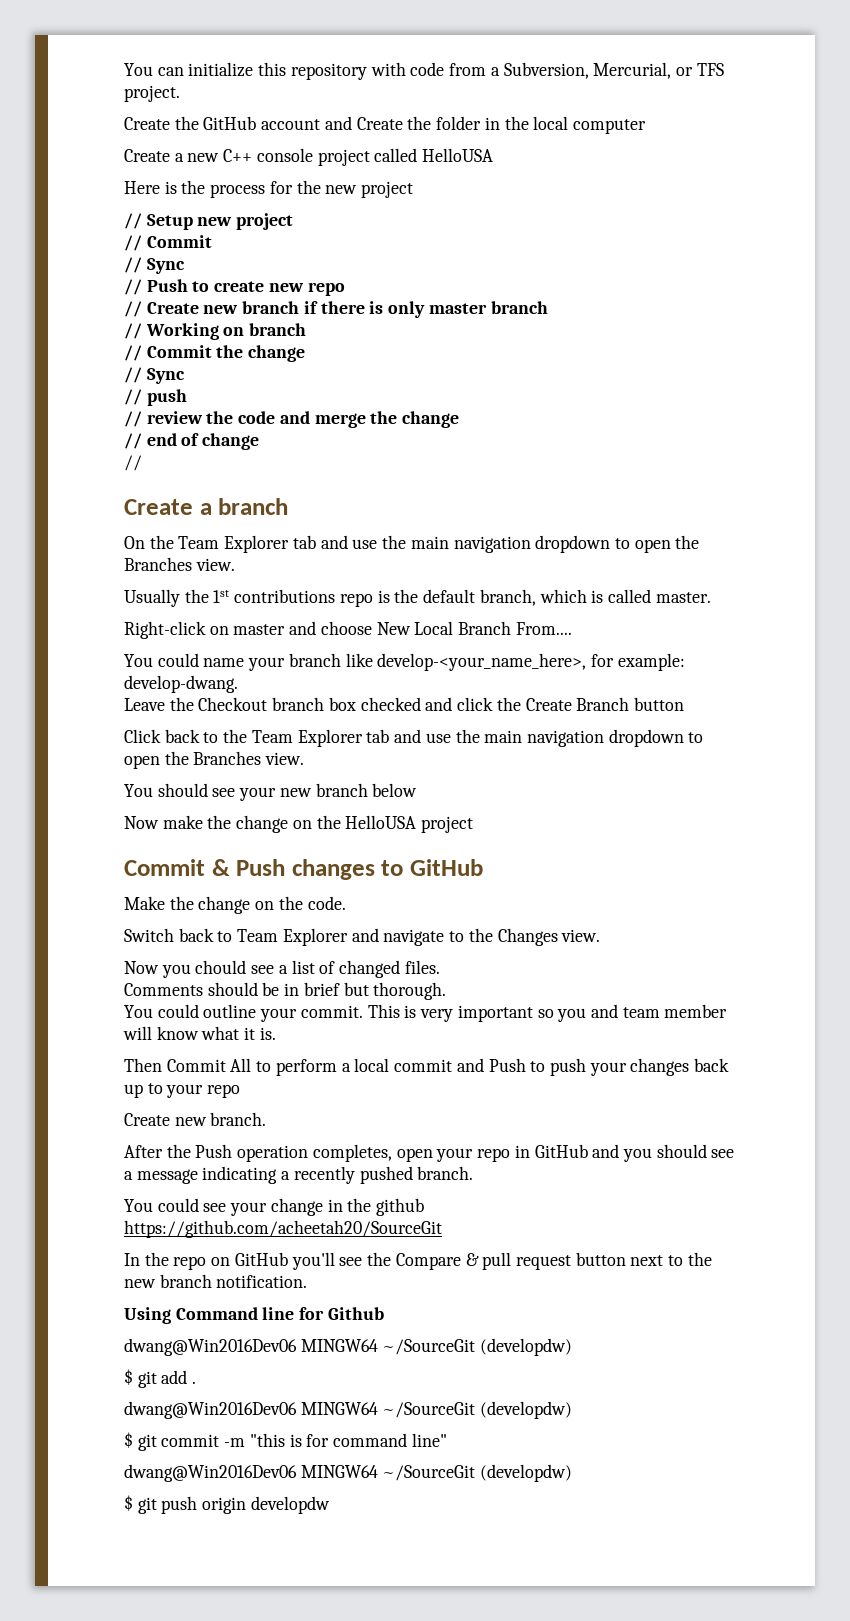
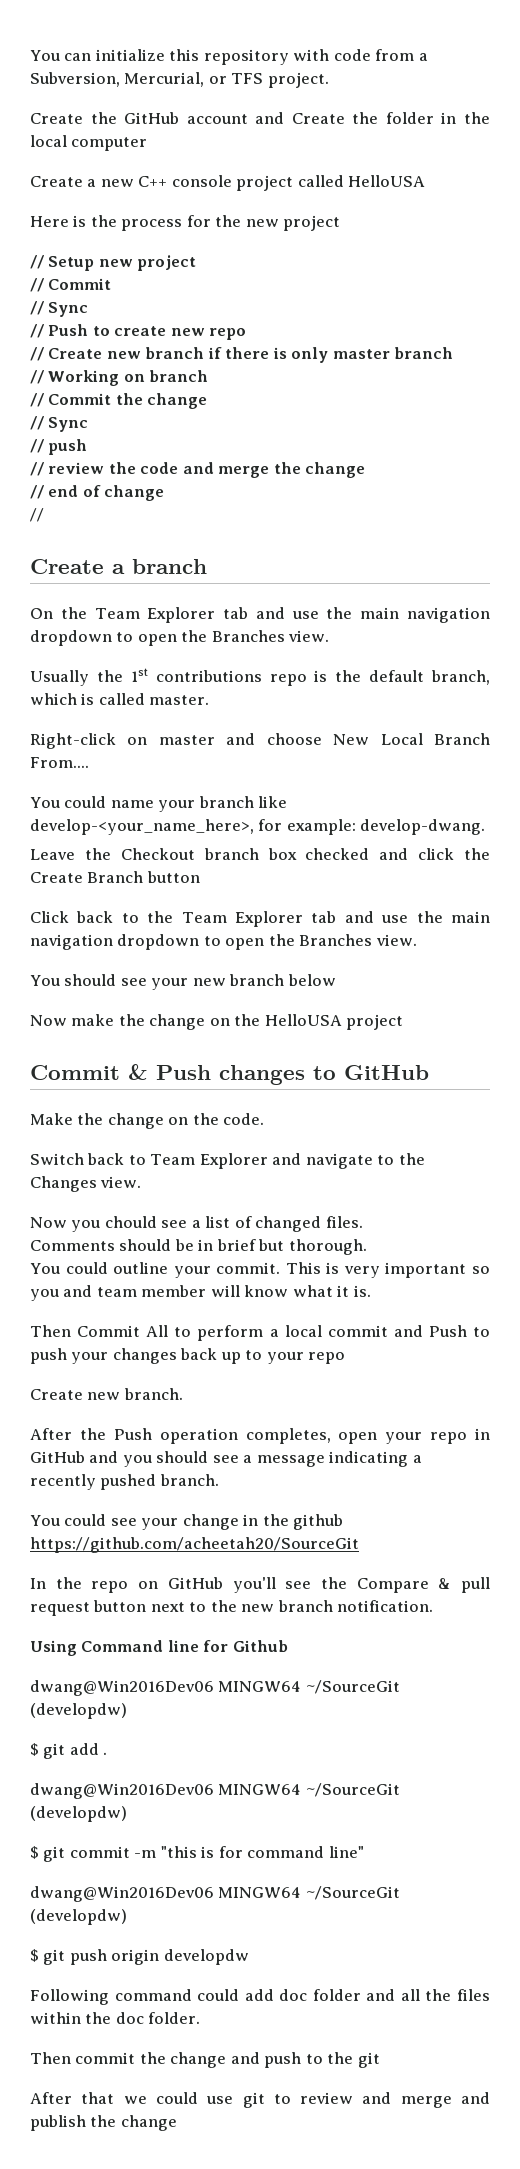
+ Following command could add doc folder and all the files within the doc folder.
+ Then commit the change and push to the git
+ After that we could use git to review and merge and publish the change

